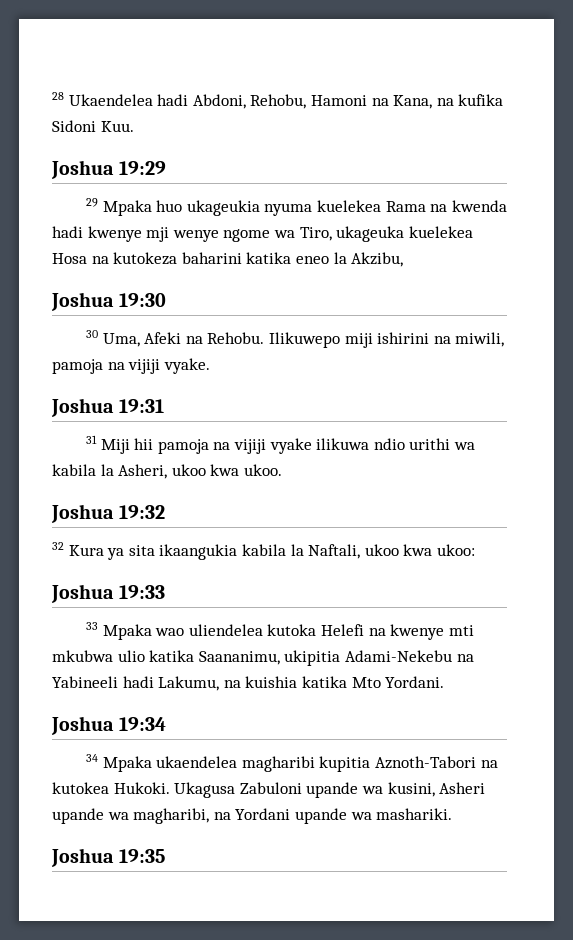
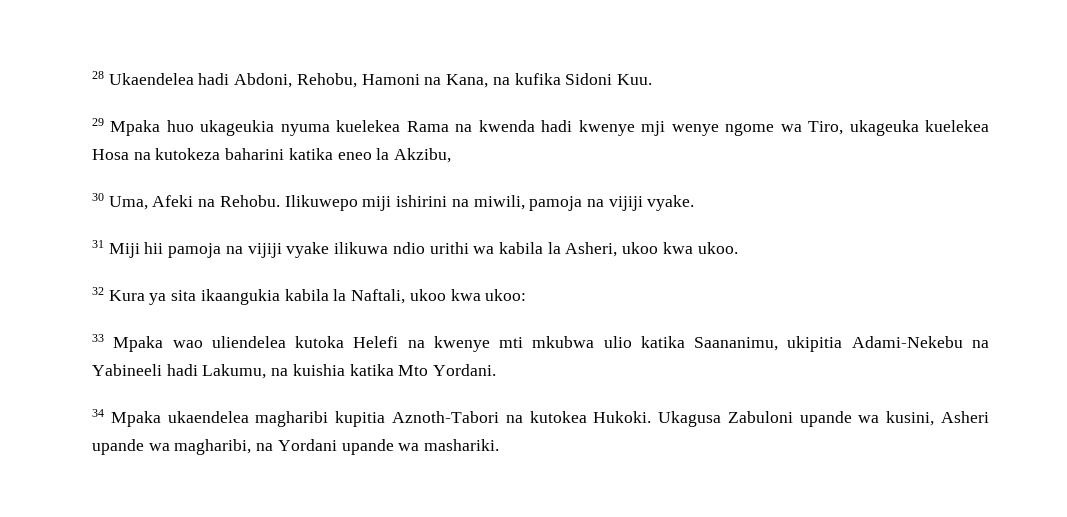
- Joshua 19:29
- Joshua 19:30
- Joshua 19:31
- Joshua 19:32
- Joshua 19:33
- Joshua 19:34
- Joshua 19:35

